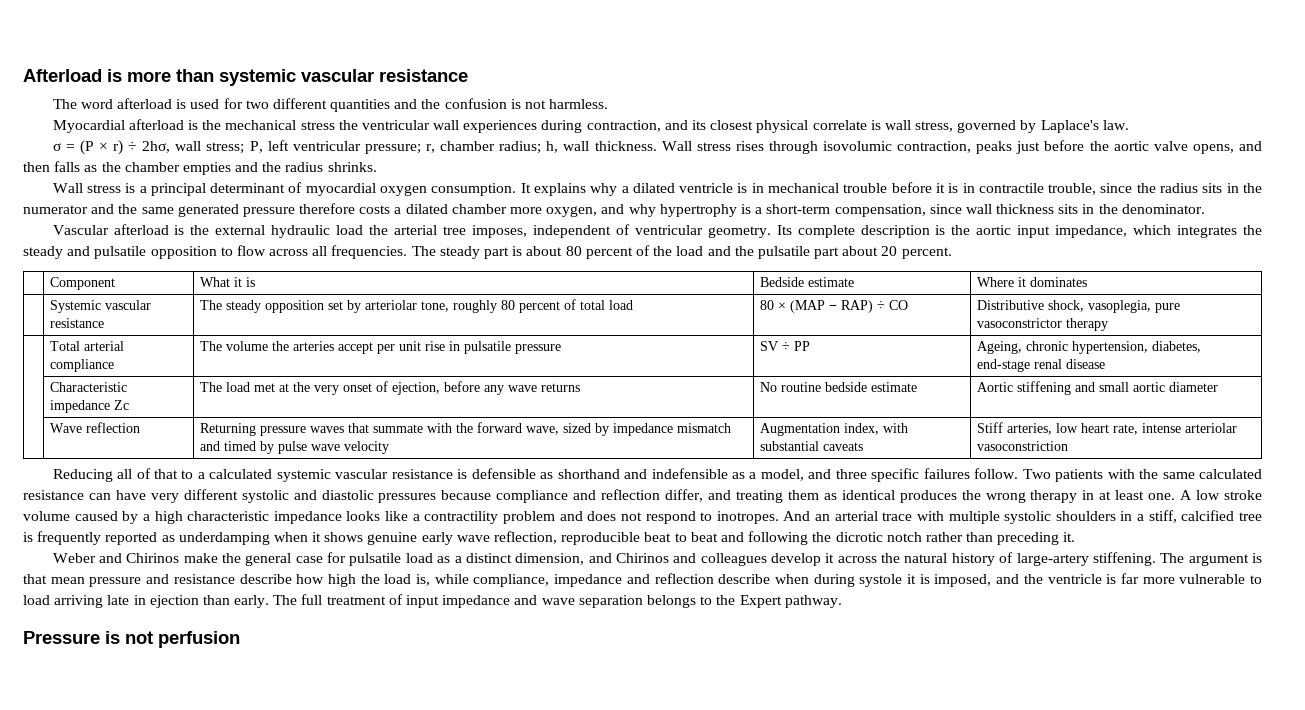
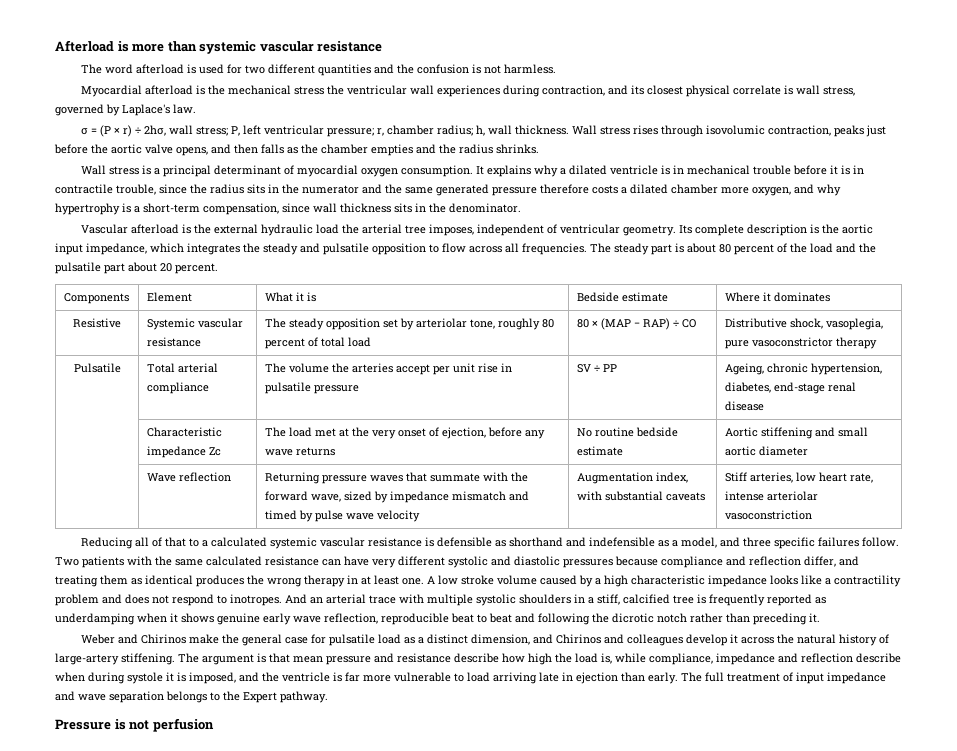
- | Component | What it is | Bedside estimate | Where it dominates
+ Components | Element | What it is | Bedside estimate | Where it dominates
- | Systemic vascular resistance | The steady opposition set by arteriolar tone, roughly 80 percent of total load | 80 × (MAP − RAP) ÷ CO | Distributive shock, vasoplegia, pure vasoconstrictor therapy
+ Resistive | Systemic vascular resistance | The steady opposition set by arteriolar tone, roughly 80 percent of total load | 80 × (MAP − RAP) ÷ CO | Distributive shock, vasoplegia, pure vasoconstrictor therapy
- | Total arterial compliance | The volume the arteries accept per unit rise in pulsatile pressure | SV ÷ PP | Ageing, chronic hypertension, diabetes, end-stage renal disease
+ Pulsatile | Total arterial compliance | The volume the arteries accept per unit rise in pulsatile pressure | SV ÷ PP | Ageing, chronic hypertension, diabetes, end-stage renal disease

